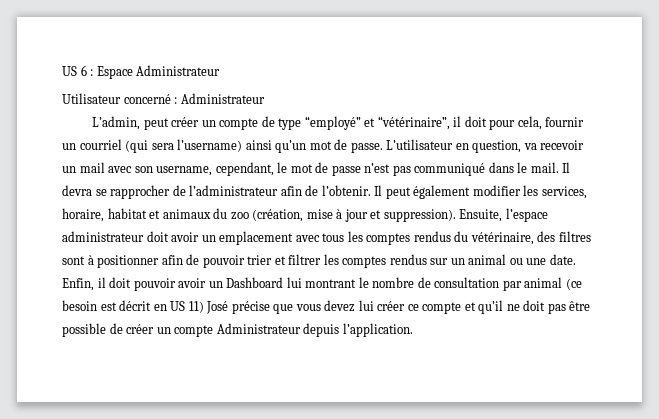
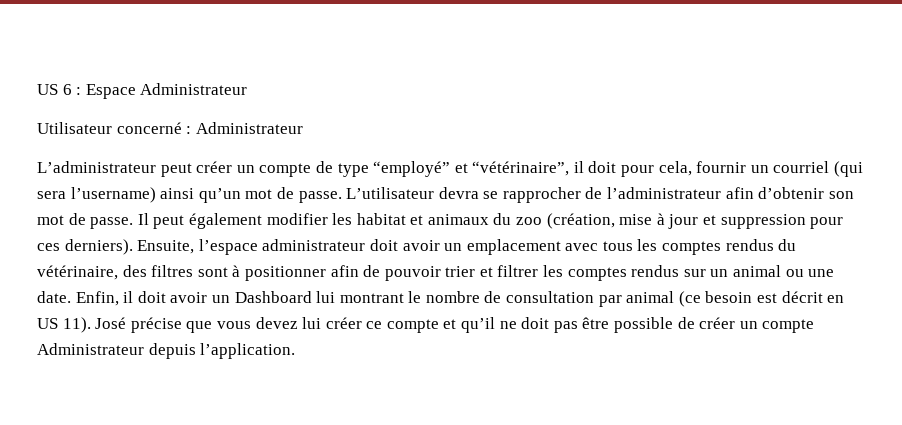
- L’admin, peut créer un compte de type “employé” et “vétérinaire”, il doit pour cela, fournir un courriel (qui sera l’username) ainsi qu’un mot de passe.
+ L’administrateur peut créer un compte de type “employé” et “vétérinaire”, il doit pour cela, fournir un courriel (qui sera l’username) ainsi qu’un mot de passe.
- L’utilisateur en question, va recevoir un mail avec son username, cependant, le mot de passe n’est pas communiqué dans le mail. Il devra se rapprocher de l’administrateur afin de l’obtenir.
+ L’utilisateur devra se rapprocher de l’administrateur afin d’obtenir son mot de passe.
- Il peut également modifier les services, horaire, habitat et animaux du zoo (création, mise à jour et suppression).
+ Il peut également modifier les habitat et animaux du zoo (création, mise à jour et suppression pour ces derniers).
- Enfin, il doit pouvoir avoir un Dashboard lui montrant le nombre de consultation par animal (ce besoin est décrit en US 11) José précise que vous devez lui créer ce compte et qu’il ne doit pas être possible de créer un compte Administrateur depuis l’application.
+ Enfin, il doit avoir un Dashboard lui montrant le nombre de consultation par animal (ce besoin est décrit en US 11). José précise que vous devez lui créer ce compte et qu’il ne doit pas être possible de créer un compte Administrateur depuis l’application.

